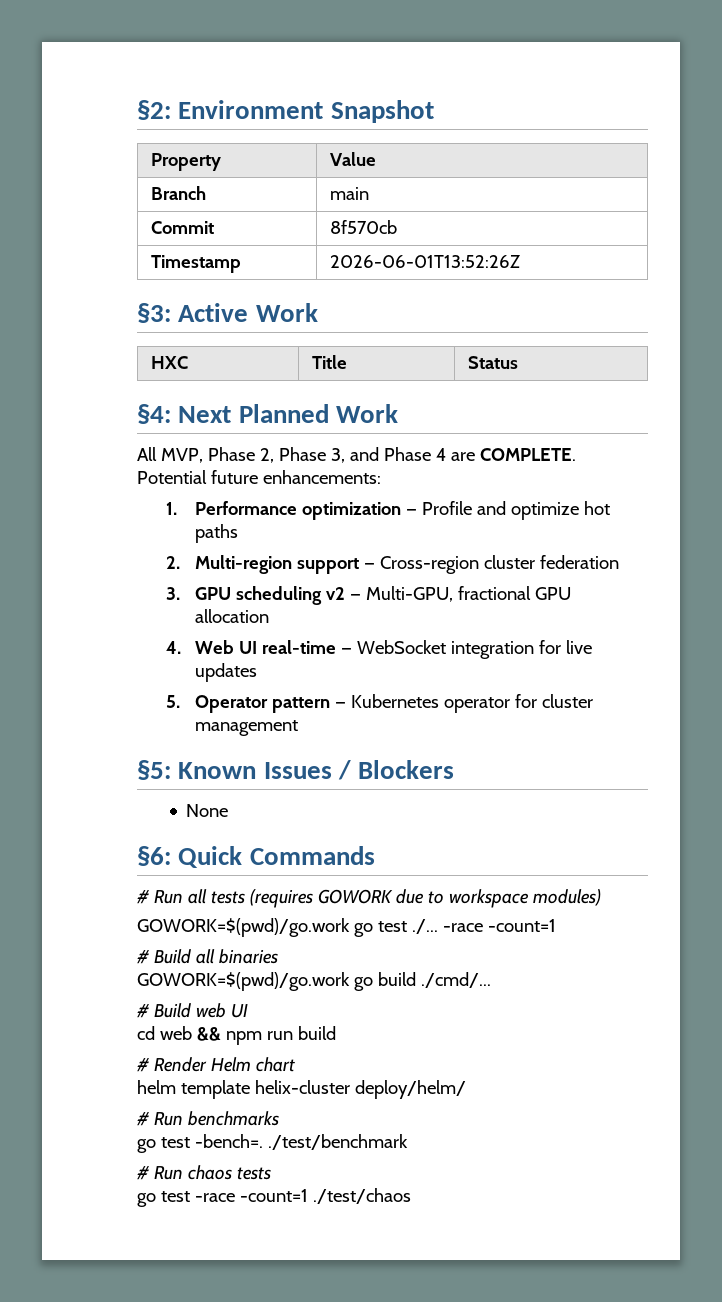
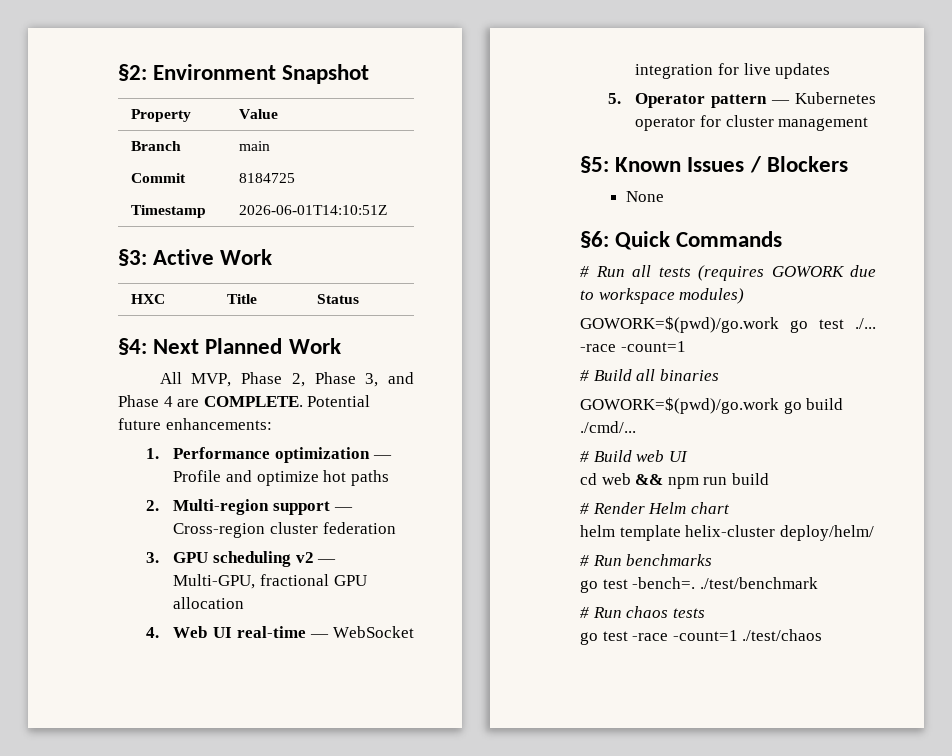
- Commit | 8f570cb
+ Commit | 8184725
- Timestamp | 2026-06-01T13:52:26Z
+ Timestamp | 2026-06-01T14:10:51Z

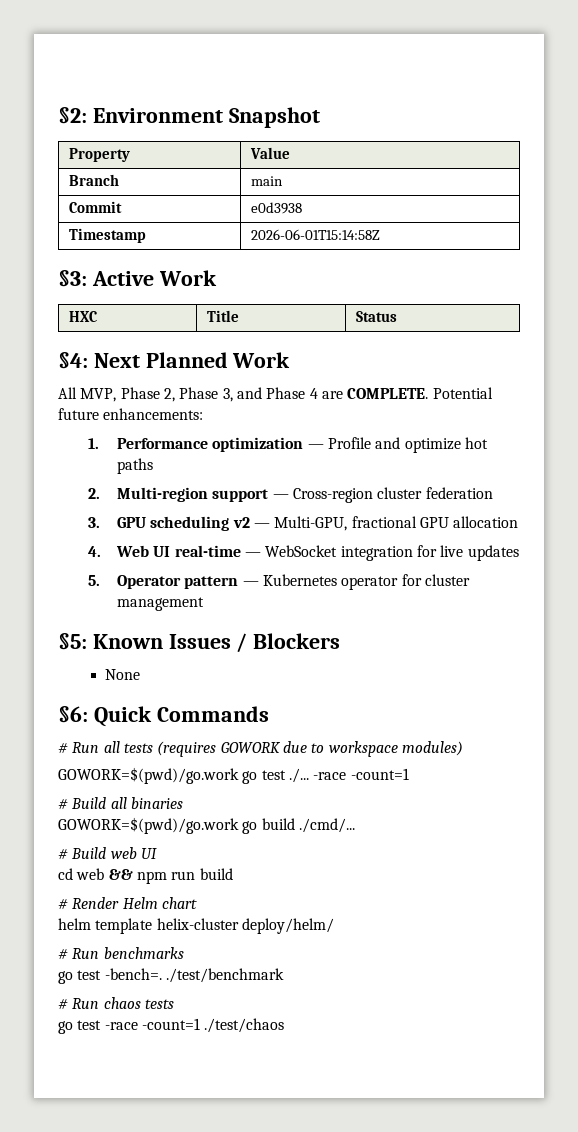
- Commit | 8184725
+ Commit | e0d3938
- Timestamp | 2026-06-01T14:10:51Z
+ Timestamp | 2026-06-01T15:14:58Z

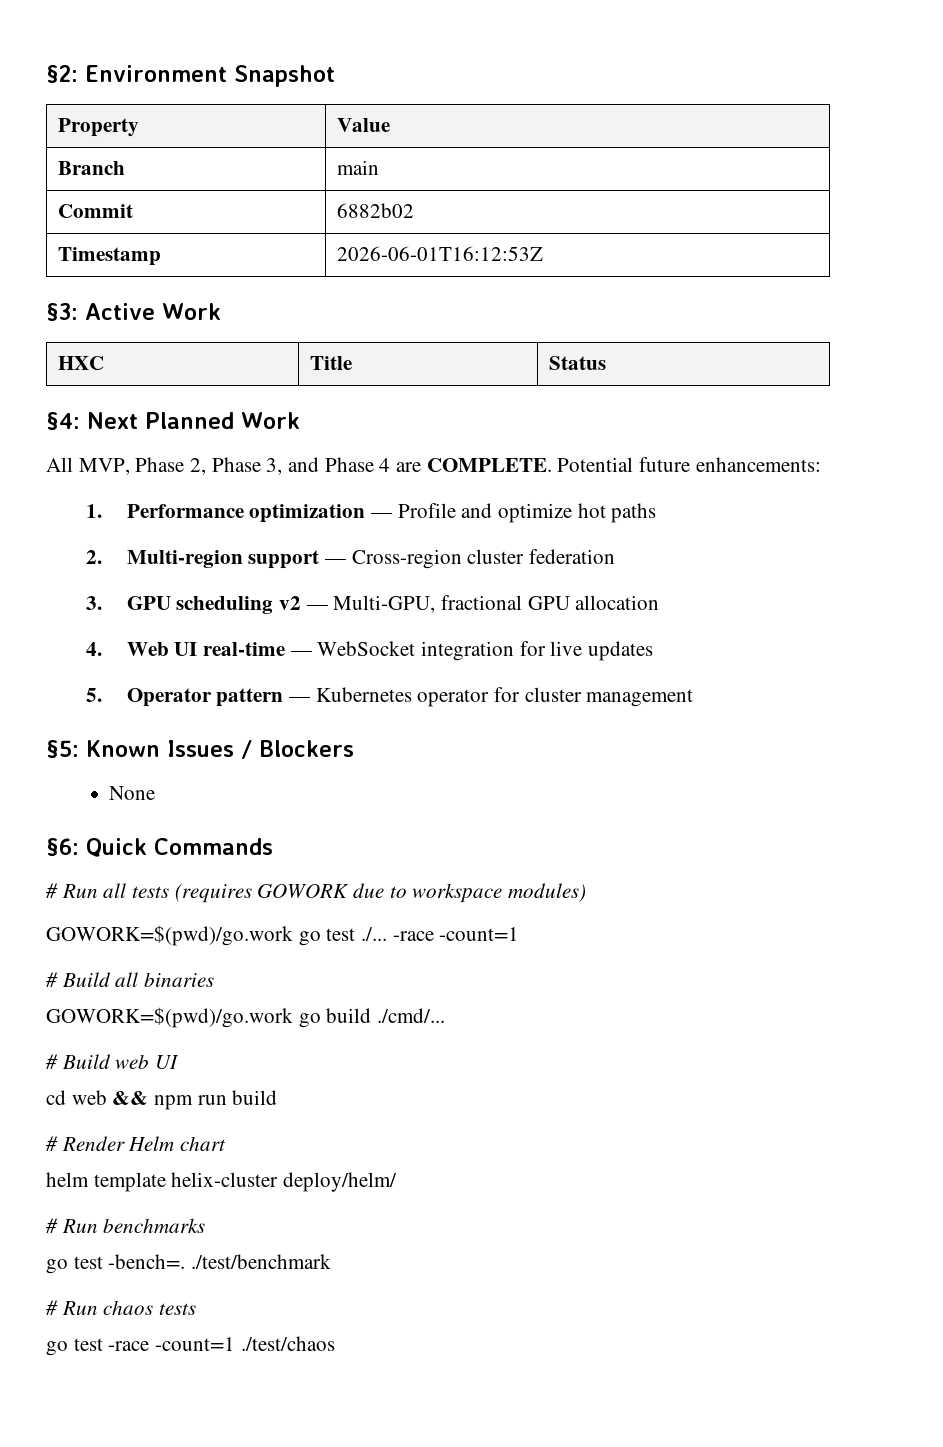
- Commit | e0d3938
+ Commit | 6882b02
- Timestamp | 2026-06-01T15:14:58Z
+ Timestamp | 2026-06-01T16:12:53Z

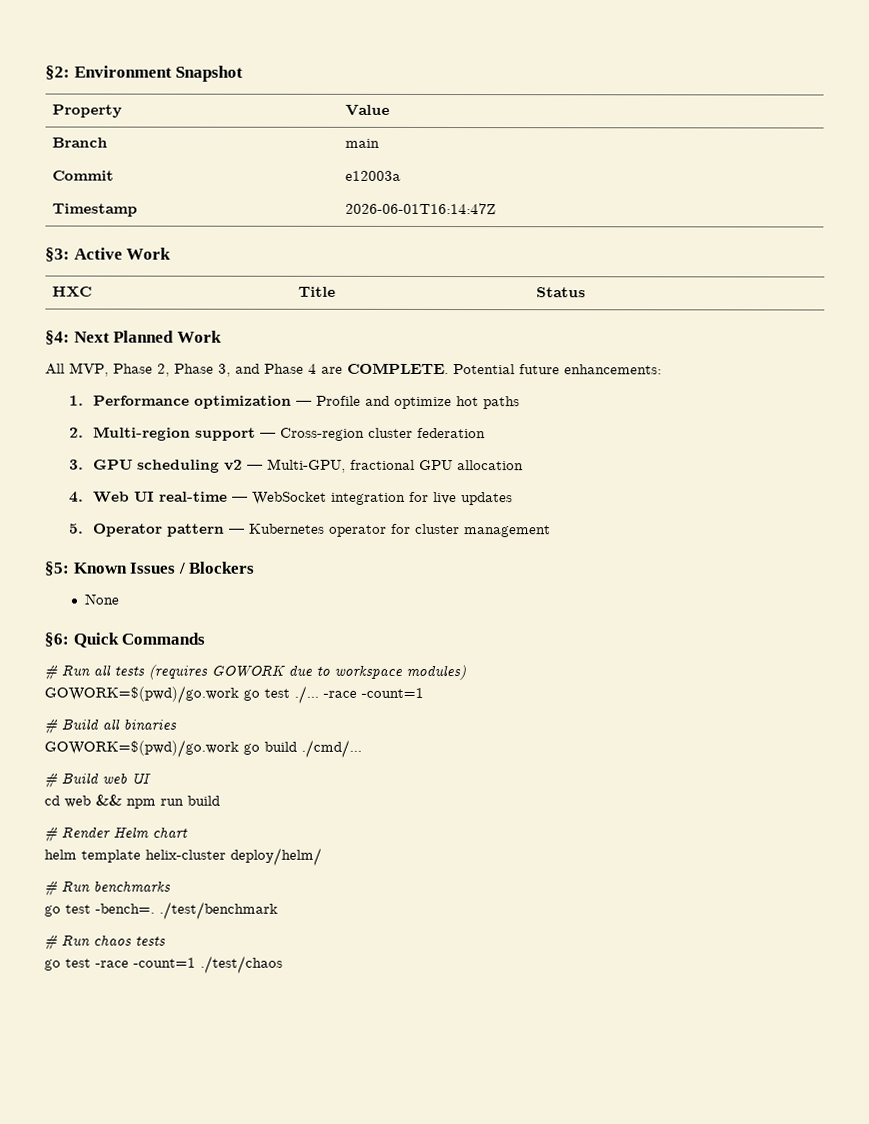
- Commit | 6882b02
+ Commit | e12003a
- Timestamp | 2026-06-01T16:12:53Z
+ Timestamp | 2026-06-01T16:14:47Z

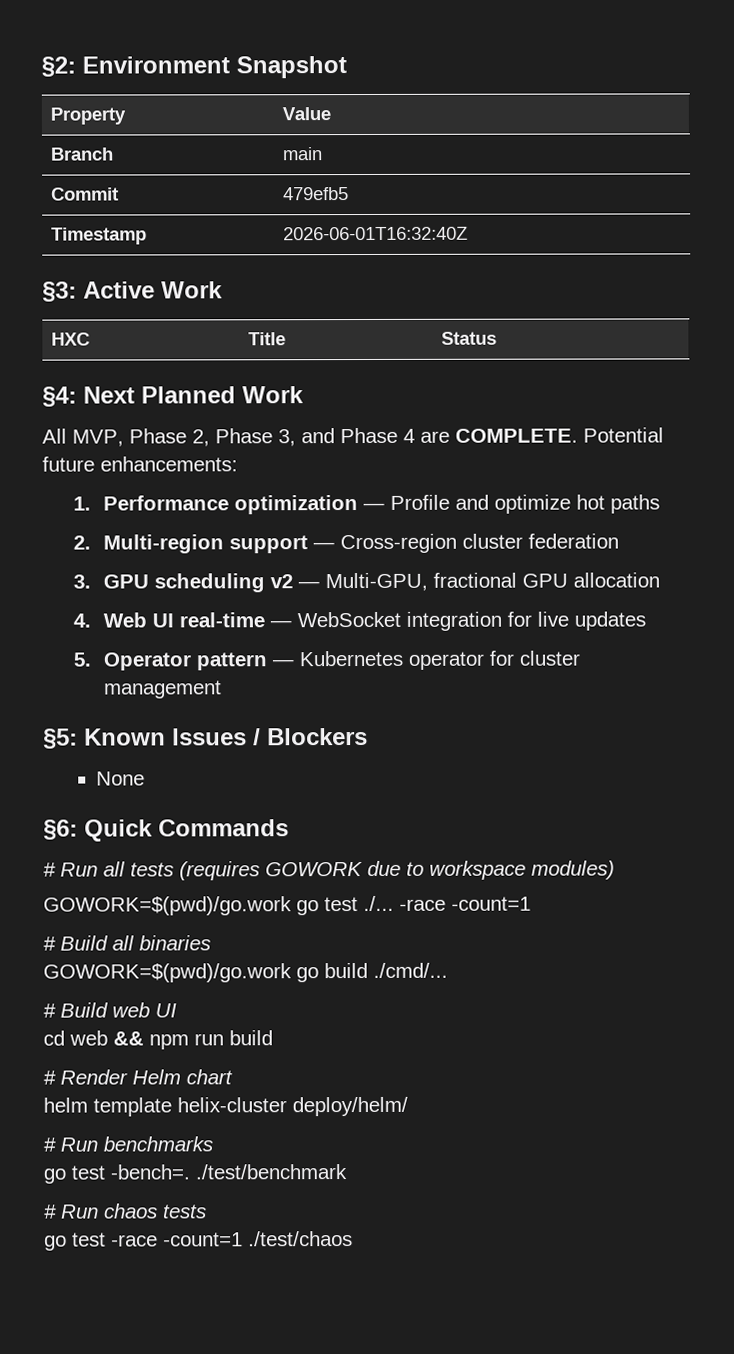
- Commit | e12003a
+ Commit | 479efb5
- Timestamp | 2026-06-01T16:14:47Z
+ Timestamp | 2026-06-01T16:32:40Z

